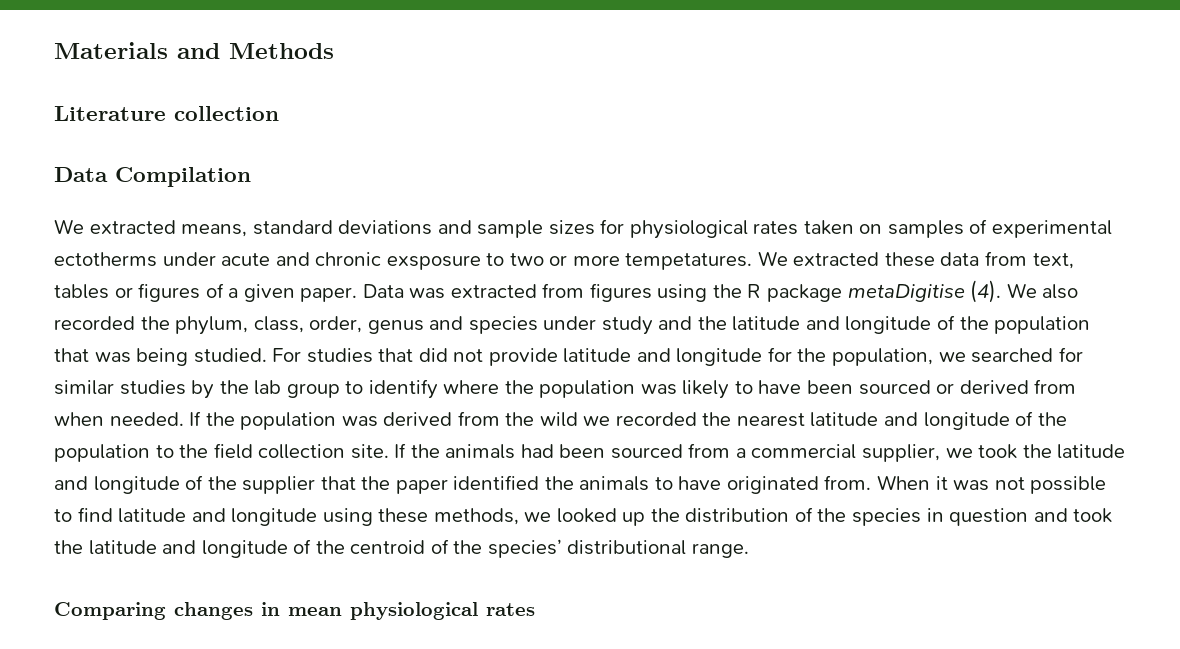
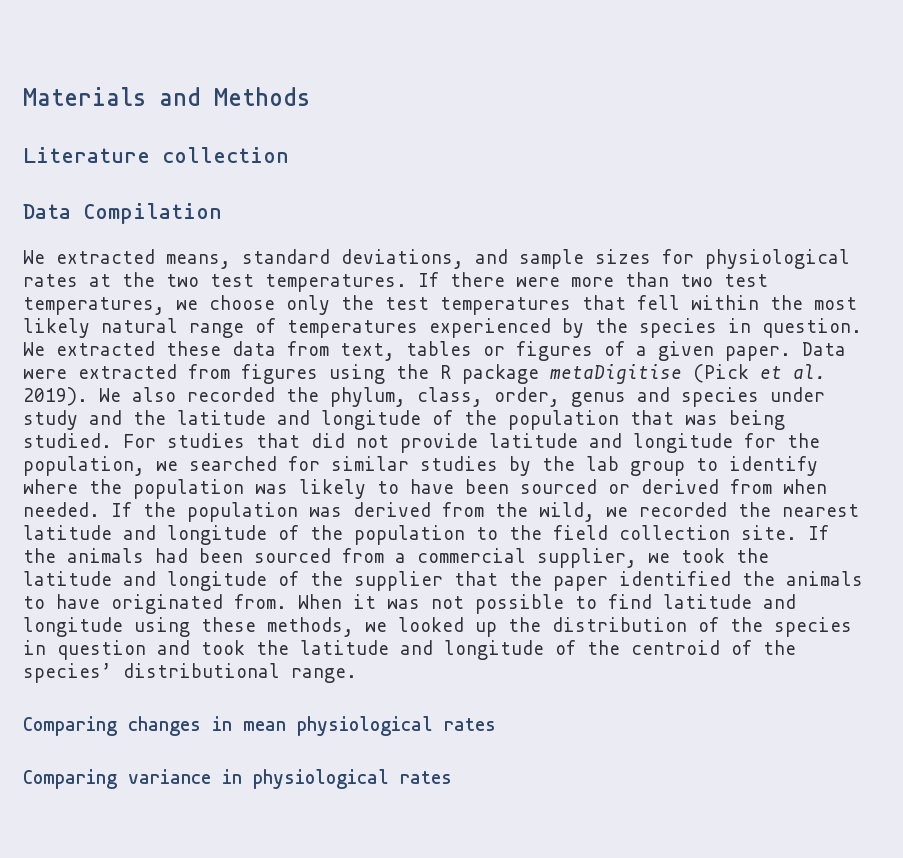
- We extracted means, standard deviations and sample sizes for physiological rates taken on samples of experimental ectotherms under acute and chronic exsposure to two or more tempetatures.
+ We extracted means, standard deviations, and sample sizes for physiological rates at the two test temperatures. If there were more than two test temperatures, we choose only the test temperatures that fell within the most likely natural range of temperatures experienced by the species in question.
- Data was extracted from figures using the R package metaDigitise (4).
+ Data were extracted from figures using the R package metaDigitise (Pick et al. 2019).
- If the population was derived from the wild we recorded the nearest latitude and longitude of the population to the field collection site.
+ If the population was derived from the wild, we recorded the nearest latitude and longitude of the population to the field collection site.
+ Comparing variance in physiological rates

